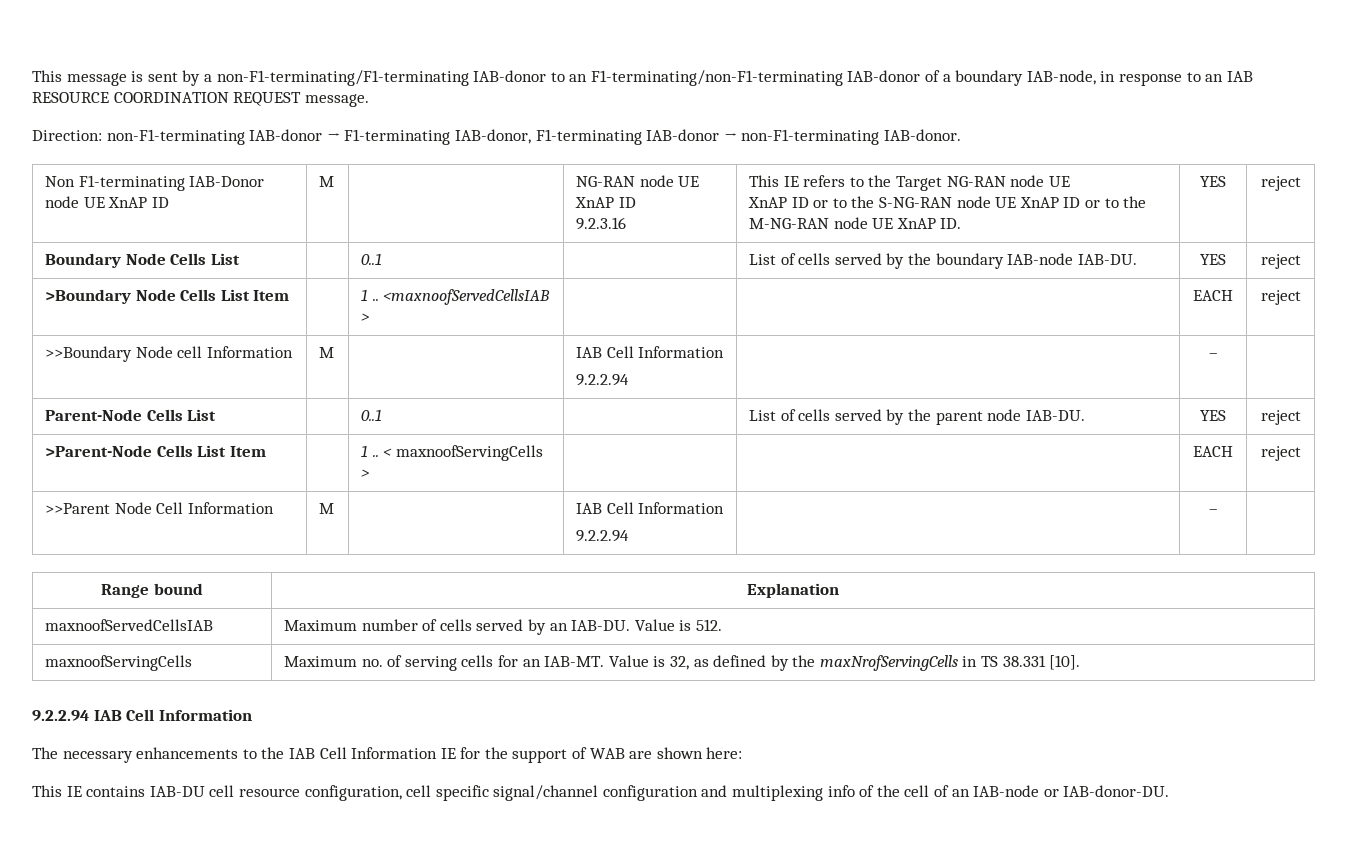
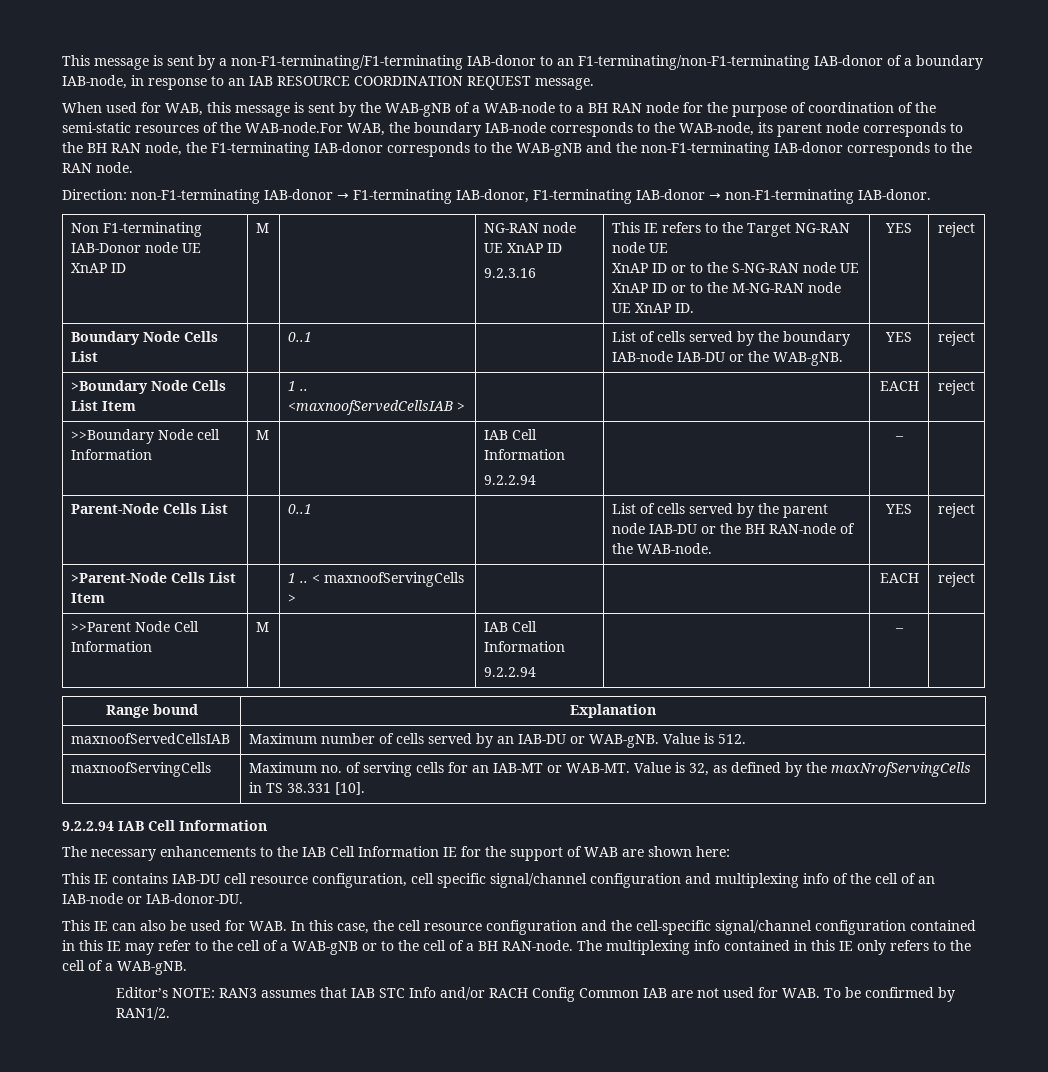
+ When used for WAB, this message is sent by the WAB-gNB of a WAB-node to a BH RAN node for the purpose of coordination of the semi-static resources of the WAB-node.For WAB, the boundary IAB-node corresponds to the WAB-node, its parent node corresponds to the BH RAN node, the F1-terminating IAB-donor corresponds to the WAB-gNB and the non-F1-terminating IAB-donor corresponds to the RAN node.
- Boundary Node Cells List | | 0..1 | | List of cells served by the boundary IAB-node IAB-DU. | YES | reject
+ Boundary Node Cells List | | 0..1 | | List of cells served by the boundary IAB-node IAB-DU or the WAB-gNB. | YES | reject
- Parent-Node Cells List | | 0..1 | | List of cells served by the parent node IAB-DU. | YES | reject
+ Parent-Node Cells List | | 0..1 | | List of cells served by the parent node IAB-DU or the BH RAN-node of the WAB-node. | YES | reject
- maxnoofServedCellsIAB | Maximum number of cells served by an IAB-DU. Value is 512.
+ maxnoofServedCellsIAB | Maximum number of cells served by an IAB-DU or WAB-gNB. Value is 512.
- maxnoofServingCells | Maximum no. of serving cells for an IAB-MT. Value is 32, as defined by the maxNrofServingCells in TS 38.331 [10].
+ maxnoofServingCells | Maximum no. of serving cells for an IAB-MT or WAB-MT. Value is 32, as defined by the maxNrofServingCells in TS 38.331 [10].
+ This IE can also be used for WAB. In this case, the cell resource configuration and the cell-specific signal/channel configuration contained in this IE may refer to the cell of a WAB-gNB or to the cell of a BH RAN-node. The multiplexing info contained in this IE only refers to the cell of a WAB-gNB.
+ Editor’s NOTE: RAN3 assumes that IAB STC Info and/or RACH Config Common IAB are not used for WAB. To be confirmed by RAN1/2.

